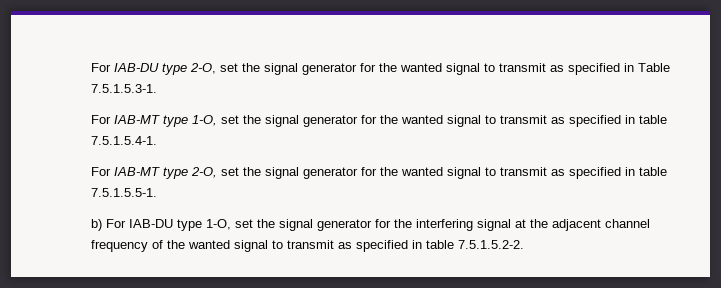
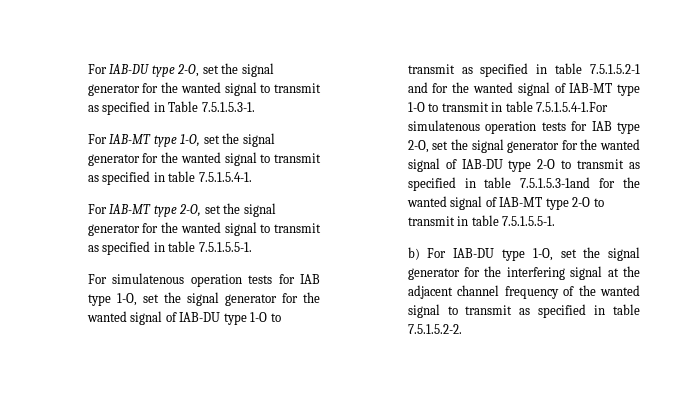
+ For simulatenous operation tests for IAB type 1-O, set the signal generator for the wanted signal of IAB-DU type 1-O to transmit as specified in table 7.5.1.5.2-1 and for the wanted signal of IAB-MT type 1-O to transmit in table 7.5.1.5.4-1.For simulatenous operation tests for IAB type 2-O, set the signal generator for the wanted signal of IAB-DU type 2-O to transmit as specified in table 7.5.1.5.3-1and for the wanted signal of IAB-MT type 2-O to transmit in table 7.5.1.5.5-1.

